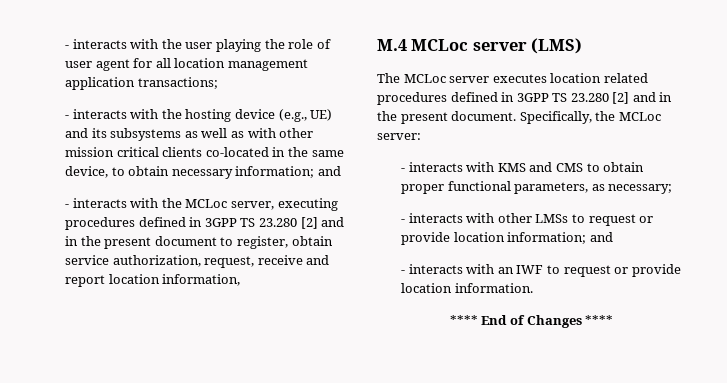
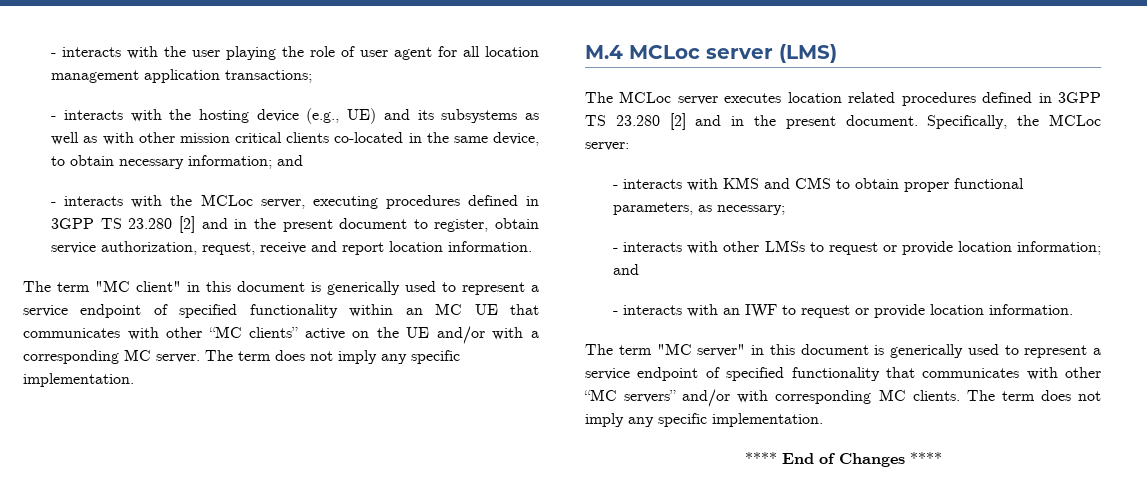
- - interacts with the MCLoc server, executing procedures defined in 3GPP TS 23.280 [2] and in the present document to register, obtain service authorization, request, receive and report location information,
+ - interacts with the MCLoc server, executing procedures defined in 3GPP TS 23.280 [2] and in the present document to register, obtain service authorization, request, receive and report location information.
+ The term "MC client" in this document is generically used to represent a service endpoint of specified functionality within an MC UE that communicates with other “MC clients” active on the UE and/or with a corresponding MC server. The term does not imply any specific implementation.
+ The term "MC server" in this document is generically used to represent a service endpoint of specified functionality that communicates with other “MC servers” and/or with corresponding MC clients. The term does not imply any specific implementation.

